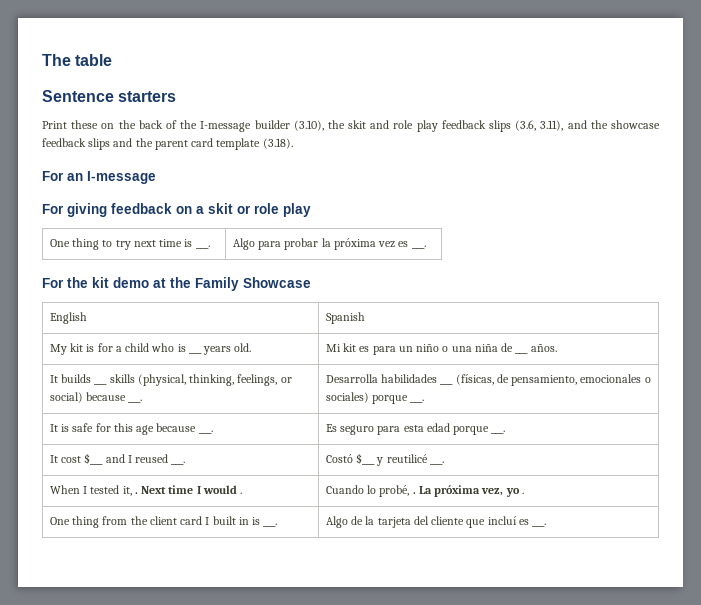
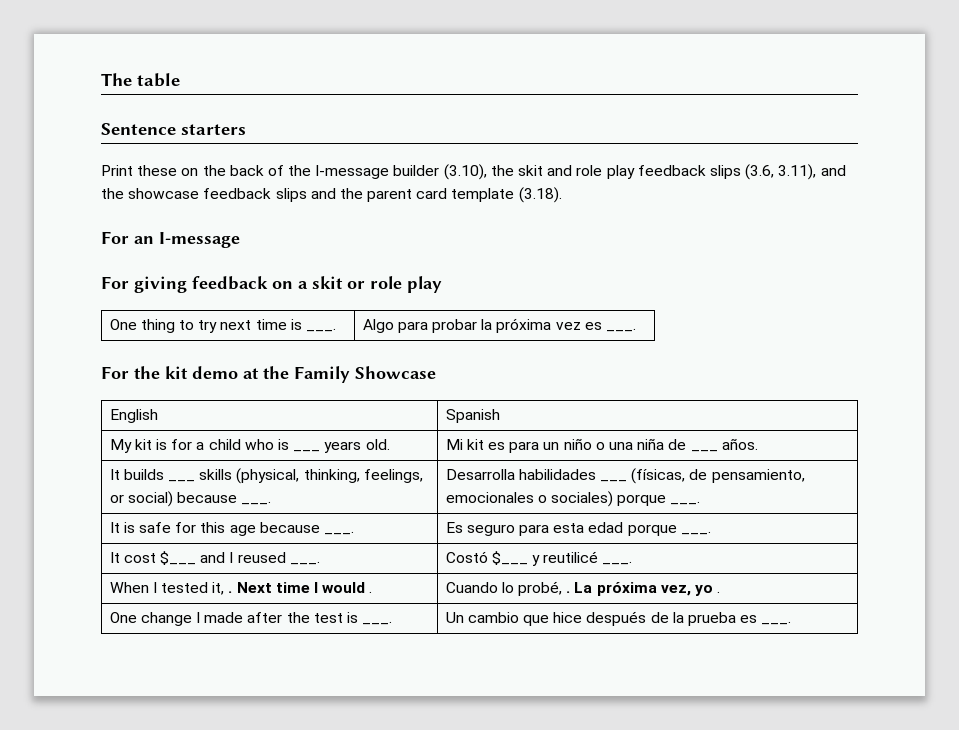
- One thing from the client card I built in is ___. | Algo de la tarjeta del cliente que incluí es ___.
+ One change I made after the test is ___. | Un cambio que hice después de la prueba es ___.

